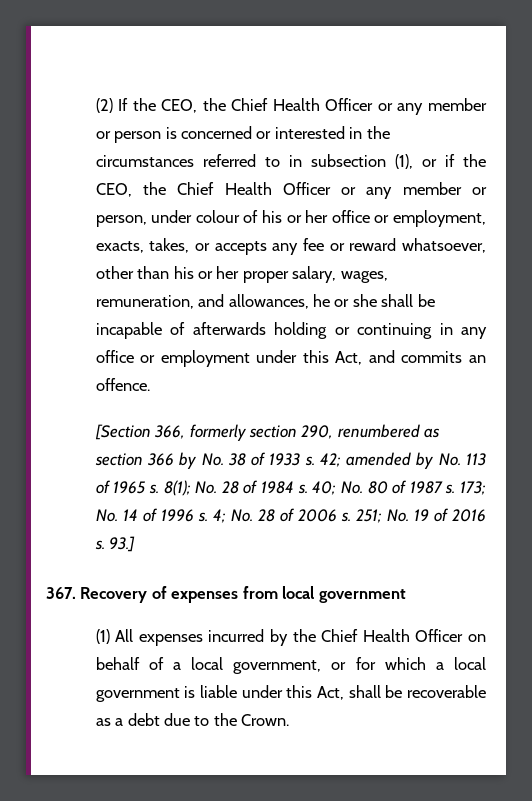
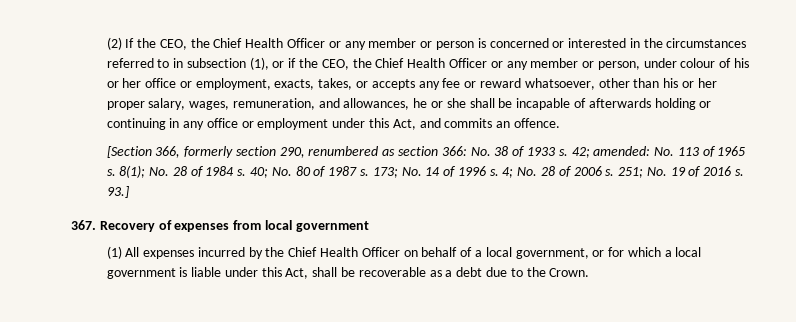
- [Section 366, formerly section 290, renumbered as section 366 by No. 38 of 1933 s.
+ [Section 366, formerly section 290, renumbered as section 366: No. 38 of 1933 s.
- 42; amended by No. 113 of 1965 s.
+ 42; amended: No. 113 of 1965 s.

